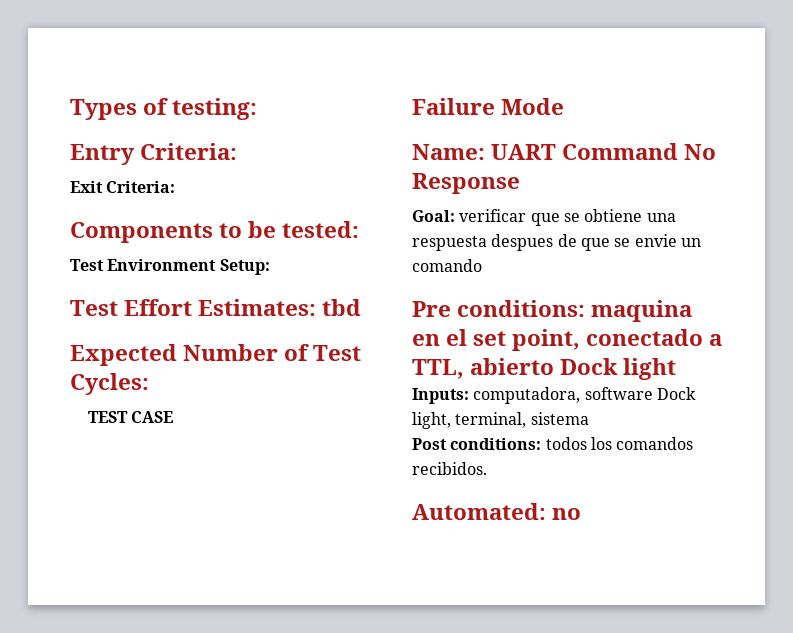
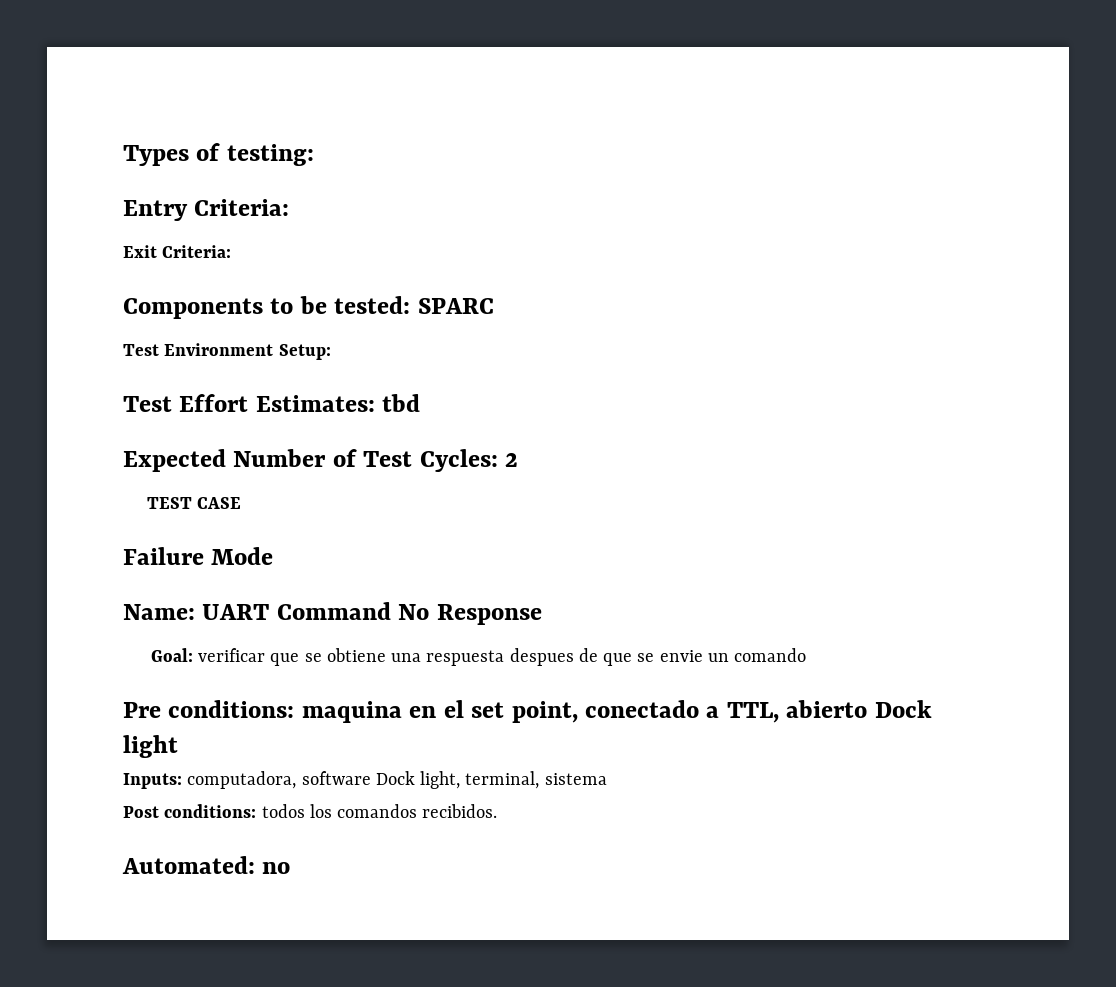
- Components to be tested:
+ Components to be tested: SPARC
- Expected Number of Test Cycles:
+ Expected Number of Test Cycles: 2

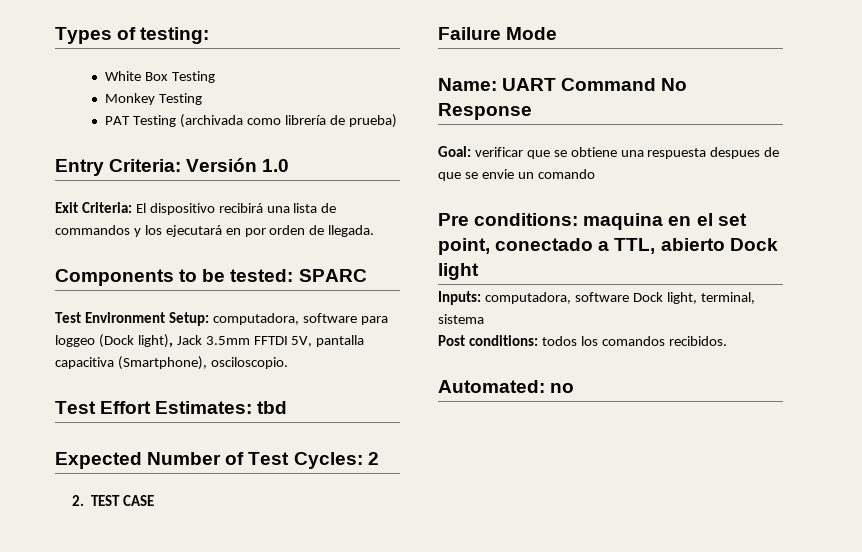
+ White Box Testing
+ Monkey Testing
+ PAT Testing (archivada como librería de prueba)
- Entry Criteria:
+ Entry Criteria: Versión 1.0
- Exit Criteria:
+ Exit Criteria: El dispositivo recibirá una lista de commandos y los ejecutará en por orden de llegada.
- Test Environment Setup:
+ Test Environment Setup: computadora, software para loggeo (Dock light), Jack 3.5mm FFTDI 5V, pantalla capacitiva (Smartphone), osciloscopio.
- TEST CASE
+ 2. TEST CASE

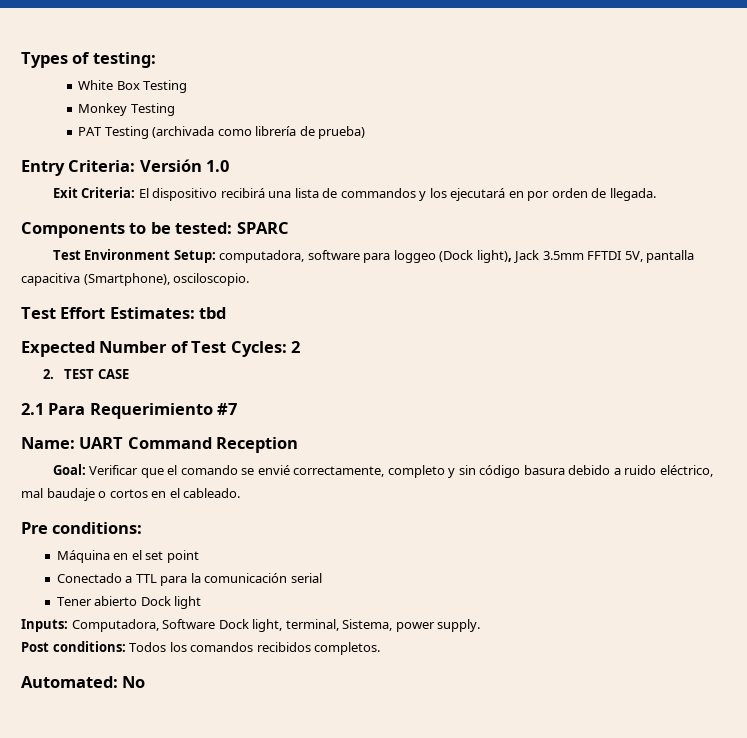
- Failure Mode
+ 2.1 Para Requerimiento #7
- Name: UART Command No Response
+ Name: UART Command Reception
- Goal: verificar que se obtiene una respuesta despues de que se envie un comando
+ Goal: Verificar que el comando se envié correctamente, completo y sin código basura debido a ruido eléctrico, mal baudaje o cortos en el cableado.
- Pre conditions: maquina en el set point, conectado a TTL, abierto Dock light
+ Pre conditions:
+ Máquina en el set point
+ Conectado a TTL para la comunicación serial
+ Tener abierto Dock light
- Inputs: computadora, software Dock light, terminal, sistema
+ Inputs: Computadora, Software Dock light, terminal, Sistema, power supply.
- Post conditions: todos los comandos recibidos.
+ Post conditions: Todos los comandos recibidos completos.
- Automated: no
+ Automated: No

